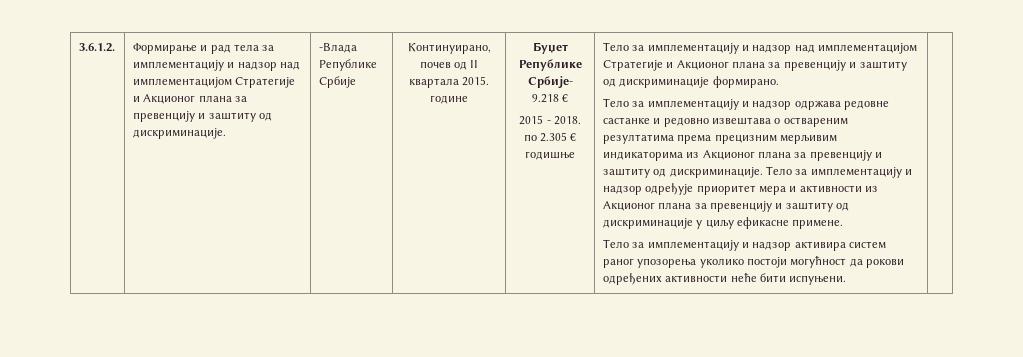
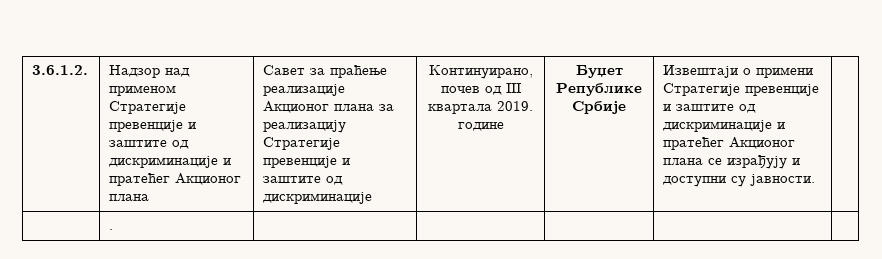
- Формирање и рад тела за имплементацију и надзор над имплементацијом Стратегије и Акционог плана за превенцију и заштиту од дискриминације. | -Влада Републике Србије
+ Надзор над применом Стратегије превенције и заштите од дискриминације и пратећег Акционог плана | Савет за праћење реализације Акционог плана за реализацију Стратегије превенције и заштите од дискриминације
- Континуирано, почев од II квартала 2015. године
+ Континуирано, почев од III квартала 2019. године
- Буџет Републике Србије- 9.218 €
- 2015 - 2018. по 2.305 € годишње | Тело за имплементацију и надзор над имплементацијом Стратегије и Акционог плана за превенцију и заштиту од дискриминације формирано.
- Тело за имплементацију и надзор одржава редовне састанке и редовно извештава о оствареним резултатима према прецизним мерљивим индикаторима из Акционог плана за превенцију и заштиту од дискриминације. Тело за имплементацију и надзор одређује приоритет мера и активности из Акционог плана за превенцију и заштиту од дискриминације у циљу ефикасне примене.
- Тело за имплементацију и надзор активира систем раног упозорења уколико постоји могућност да рокови одређених активности неће бити испуњени.
+ Буџет Републике Србије | Извештаји о примени Стратегије превенције и заштите од дискриминације и пратећег Акционог плана се израђују и доступни су јавности. |
+ | . | | | | |

